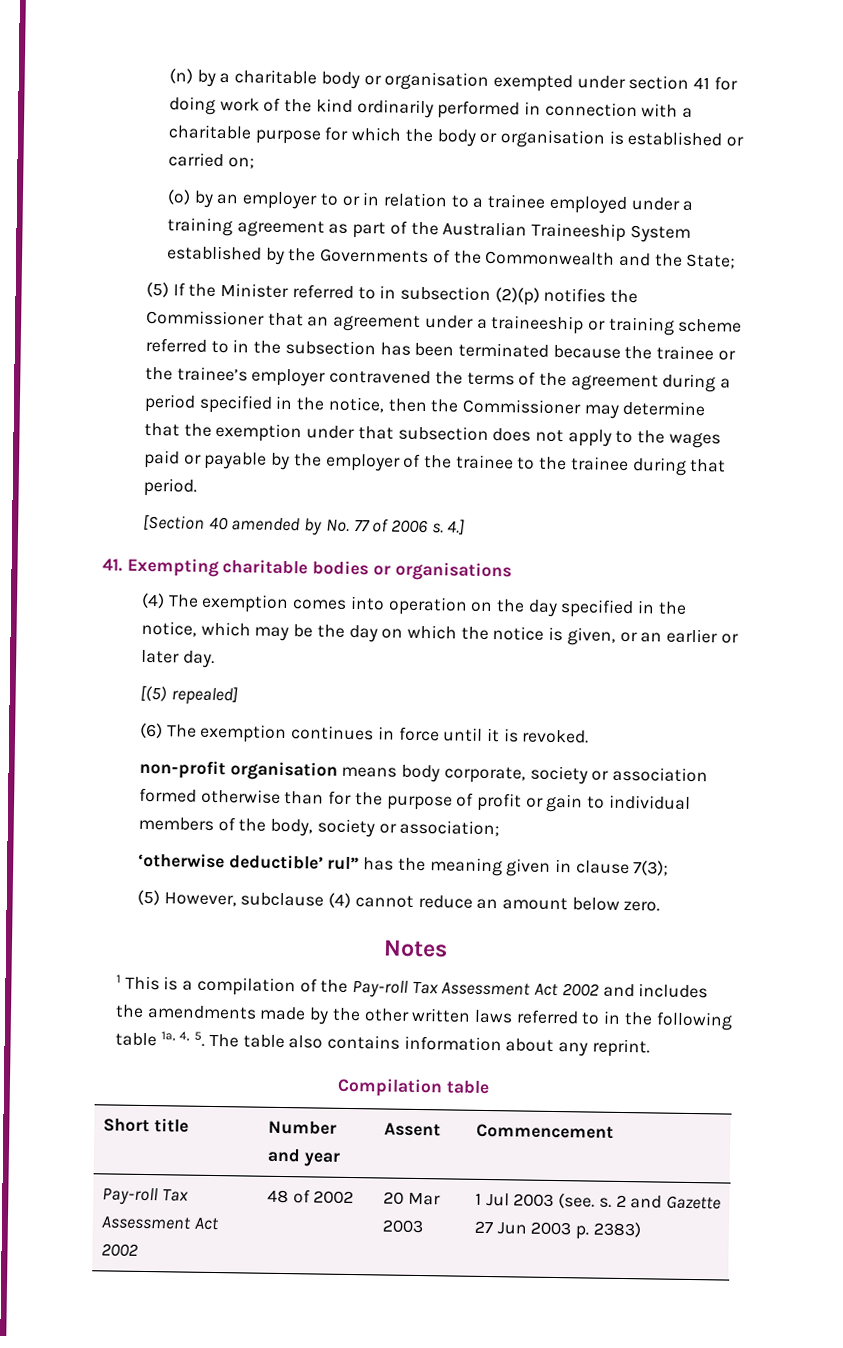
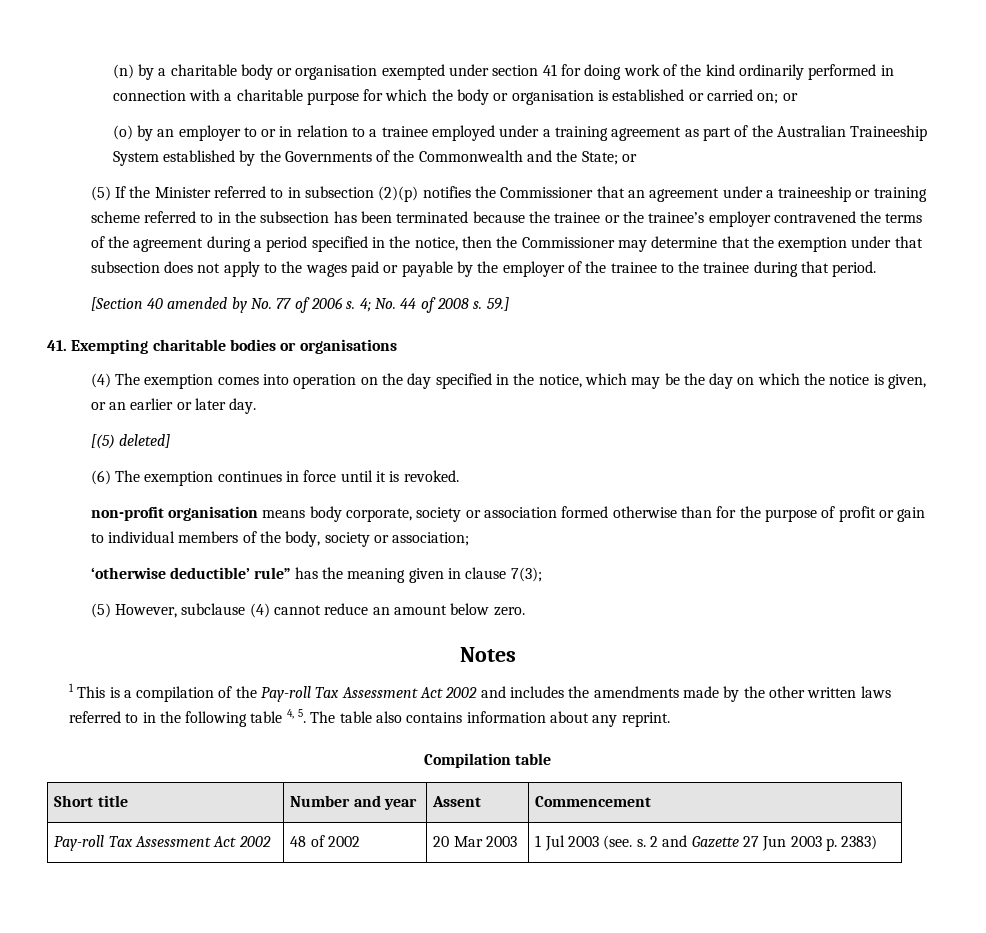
- (n) by a charitable body or organisation exempted under section 41 for doing work of the kind ordinarily performed in connection with a charitable purpose for which the body or organisation is established or carried on;
+ (n) by a charitable body or organisation exempted under section 41 for doing work of the kind ordinarily performed in connection with a charitable purpose for which the body or organisation is established or carried on; or
- (o) by an employer to or in relation to a trainee employed under a training agreement as part of the Australian Traineeship System established by the Governments of the Commonwealth and the State;
+ (o) by an employer to or in relation to a trainee employed under a training agreement as part of the Australian Traineeship System established by the Governments of the Commonwealth and the State; or
- 4.]
+ 4; No. 44 of 2008 s. 59.]
- [(5) repealed]
+ [(5) deleted]
- ‘otherwise deductible’ rul” has the meaning given in clause 7(3);
+ ‘otherwise deductible’ rule” has the meaning given in clause 7(3);
- 1 This is a compilation of the Pay-roll Tax Assessment Act 2002 and includes the amendments made by the other written laws referred to in the following table 1a, 4, 5. The table also contains information about any reprint.
+ 1 This is a compilation of the Pay-roll Tax Assessment Act 2002 and includes the amendments made by the other written laws referred to in the following table 4, 5. The table also contains information about any reprint.

